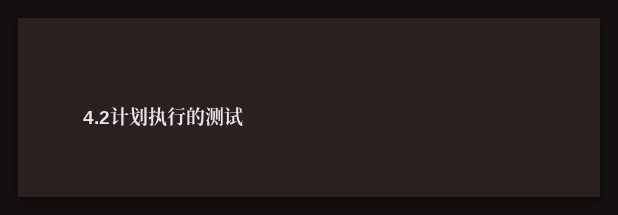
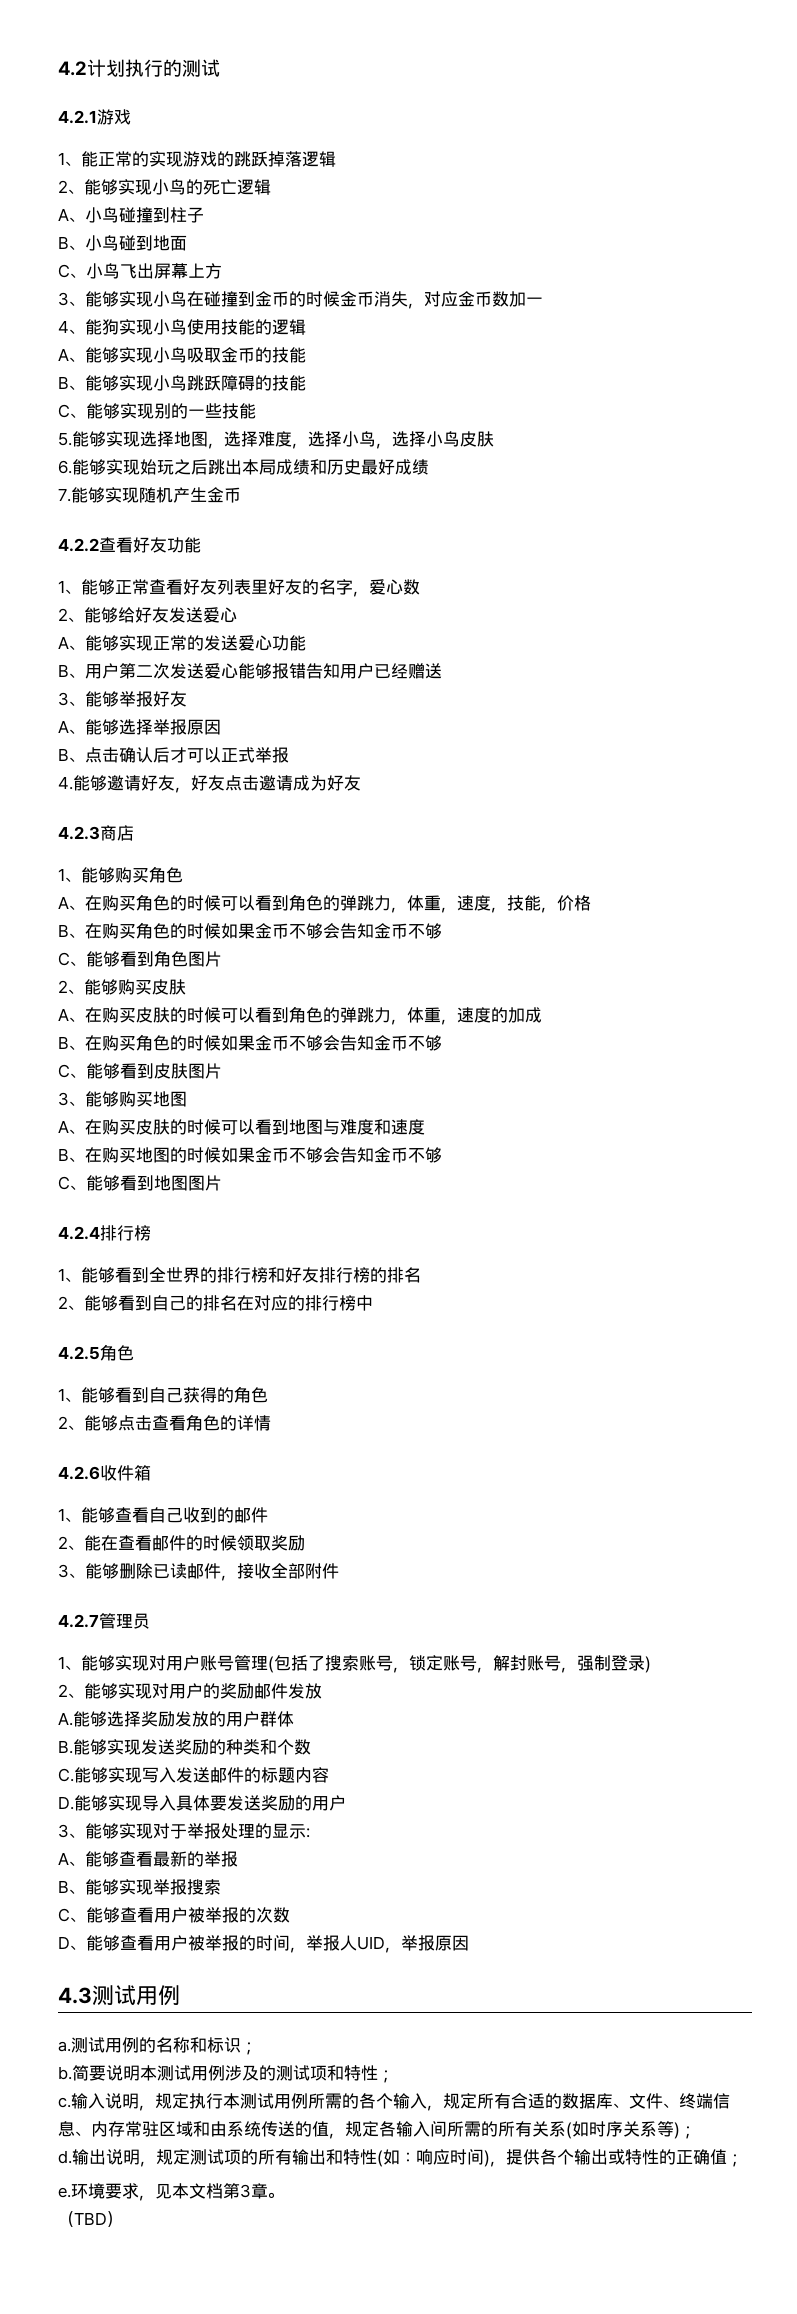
+ 4.2.1游戏
+ 1、能正常的实现游戏的跳跃掉落逻辑
+ 2、能够实现小鸟的死亡逻辑
+ A、小鸟碰撞到柱子
+ B、小鸟碰到地面
+ C、小鸟飞出屏幕上方
+ 3、能够实现小鸟在碰撞到金币的时候金币消失，对应金币数加一
+ 4、能狗实现小鸟使用技能的逻辑
+ A、能够实现小鸟吸取金币的技能
+ B、能够实现小鸟跳跃障碍的技能
+ C、能够实现别的一些技能
+ 5.能够实现选择地图，选择难度，选择小鸟，选择小鸟皮肤
+ 6.能够实现始玩之后跳出本局成绩和历史最好成绩
+ 7.能够实现随机产生金币
+ 4.2.2查看好友功能
+ 1、能够正常查看好友列表里好友的名字，爱心数
+ 2、能够给好友发送爱心
+ A、能够实现正常的发送爱心功能
+ B、用户第二次发送爱心能够报错告知用户已经赠送
+ 3、能够举报好友
+ A、能够选择举报原因
+ B、点击确认后才可以正式举报
+ 4.能够邀请好友，好友点击邀请成为好友
+ 4.2.3商店
+ 1、能够购买角色
+ A、在购买角色的时候可以看到角色的弹跳力，体重，速度，技能，价格
+ B、在购买角色的时候如果金币不够会告知金币不够
+ C、能够看到角色图片
+ 2、能够购买皮肤
+ A、在购买皮肤的时候可以看到角色的弹跳力，体重，速度的加成
+ B、在购买角色的时候如果金币不够会告知金币不够
+ C、能够看到皮肤图片
+ 3、能够购买地图
+ A、在购买皮肤的时候可以看到地图与难度和速度
+ B、在购买地图的时候如果金币不够会告知金币不够
+ C、能够看到地图图片
+ 4.2.4排行榜
+ 1、能够看到全世界的排行榜和好友排行榜的排名
+ 2、能够看到自己的排名在对应的排行榜中
+ 4.2.5角色
+ 1、能够看到自己获得的角色
+ 2、能够点击查看角色的详情
+ 4.2.6收件箱
+ 1、能够查看自己收到的邮件
+ 2、能在查看邮件的时候领取奖励
+ 3、能够删除已读邮件，接收全部附件
+ 4.2.7管理员
+ 1、能够实现对用户账号管理(包括了搜索账号，锁定账号，解封账号，强制登录)
+ 2、能够实现对用户的奖励邮件发放
+ A.能够选择奖励发放的用户群体
+ B.能够实现发送奖励的种类和个数
+ C.能够实现写入发送邮件的标题内容
+ D.能够实现导入具体要发送奖励的用户
+ 3、能够实现对于举报处理的显示:
+ A、能够查看最新的举报
+ B、能够实现举报搜索
+ C、能够查看用户被举报的次数
+ D、能够查看用户被举报的时间，举报人UID，举报原因
+ 4.3测试用例
+ a.测试用例的名称和标识；
+ b.简要说明本测试用例涉及的测试项和特性；
+ c.输入说明，规定执行本测试用例所需的各个输入，规定所有合适的数据库、文件、终端信息、内存常驻区域和由系统传送的值，规定各输入间所需的所有关系(如时序关系等)；
+ d.输出说明，规定测试项的所有输出和特性(如：响应时间)，提供各个输出或特性的正确值；
+ e.环境要求，见本文档第3章。
+ （TBD）

